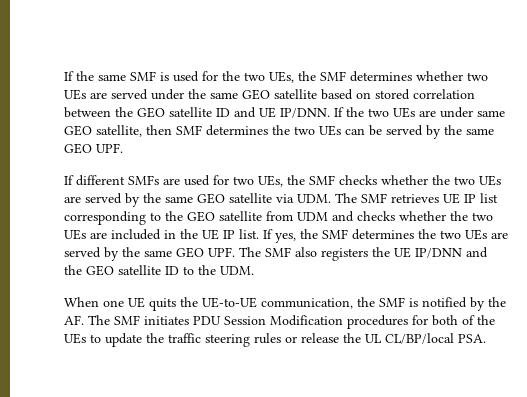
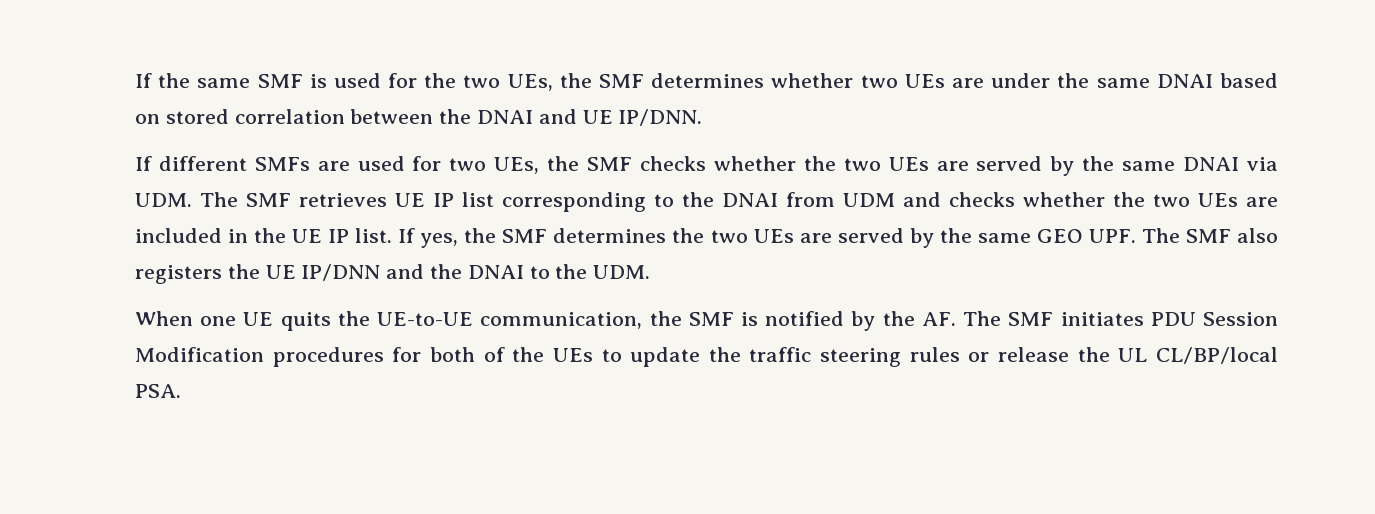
- If the same SMF is used for the two UEs, the SMF determines whether two UEs are served under the same GEO satellite based on stored correlation between the GEO satellite ID and UE IP/DNN. If the two UEs are under same GEO satellite, then SMF determines the two UEs can be served by the same GEO UPF.
+ If the same SMF is used for the two UEs, the SMF determines whether two UEs are under the same DNAI based on stored correlation between the DNAI and UE IP/DNN.
- If different SMFs are used for two UEs, the SMF checks whether the two UEs are served by the same GEO satellite via UDM. The SMF retrieves UE IP list corresponding to the GEO satellite from UDM and checks whether the two UEs are included in the UE IP list.
+ If different SMFs are used for two UEs, the SMF checks whether the two UEs are served by the same DNAI via UDM. The SMF retrieves UE IP list corresponding to the DNAI from UDM and checks whether the two UEs are included in the UE IP list.
- If yes, the SMF determines the two UEs are served by the same GEO UPF. The SMF also registers the UE IP/DNN and the GEO satellite ID to the UDM.
+ If yes, the SMF determines the two UEs are served by the same GEO UPF. The SMF also registers the UE IP/DNN and the DNAI to the UDM.

